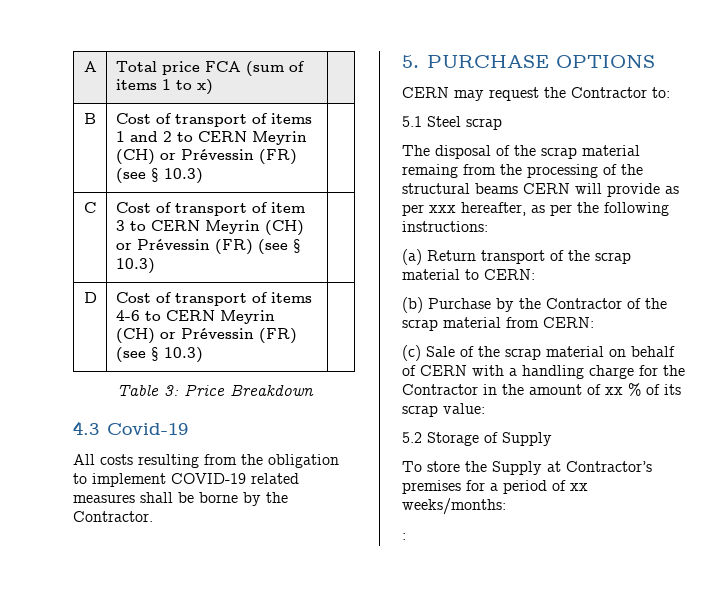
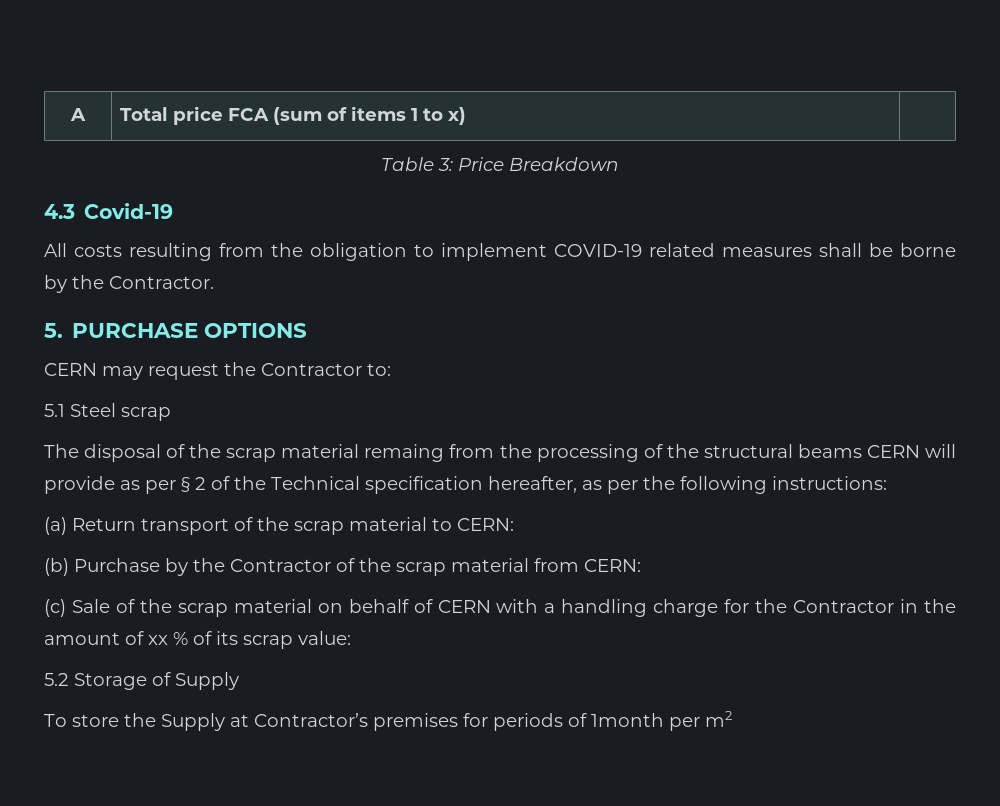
- B | Cost of transport of items 1 and 2 to CERN Meyrin (CH) or Prévessin (FR) (see § 10.3) |
- C | Cost of transport of item 3 to CERN Meyrin (CH) or Prévessin (FR) (see § 10.3) |
- D | Cost of transport of items 4-6 to CERN Meyrin (CH) or Prévessin (FR) (see § 10.3) |
- The disposal of the scrap material remaing from the processing of the structural beams CERN will provide as per xxx hereafter, as per the following instructions:
+ The disposal of the scrap material remaing from the processing of the structural beams CERN will provide as per § 2 of the Technical specification hereafter, as per the following instructions:
- To store the Supply at Contractor’s premises for a period of xx weeks/months:
- :
+ To store the Supply at Contractor’s premises for periods of 1month per m2

